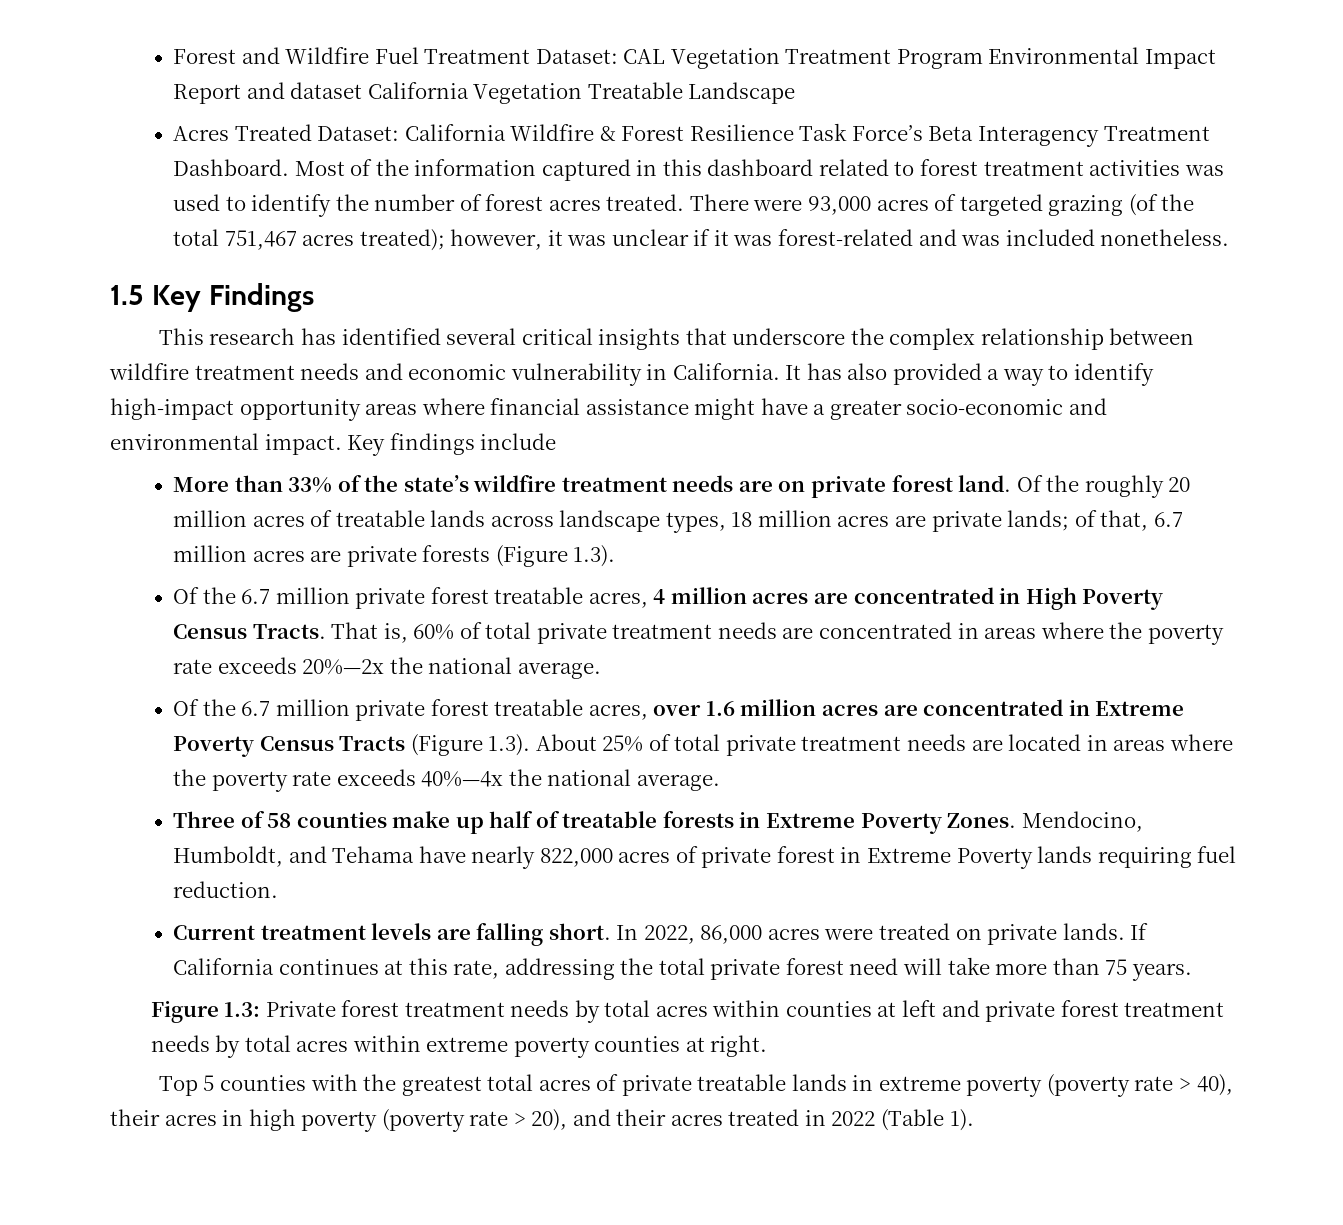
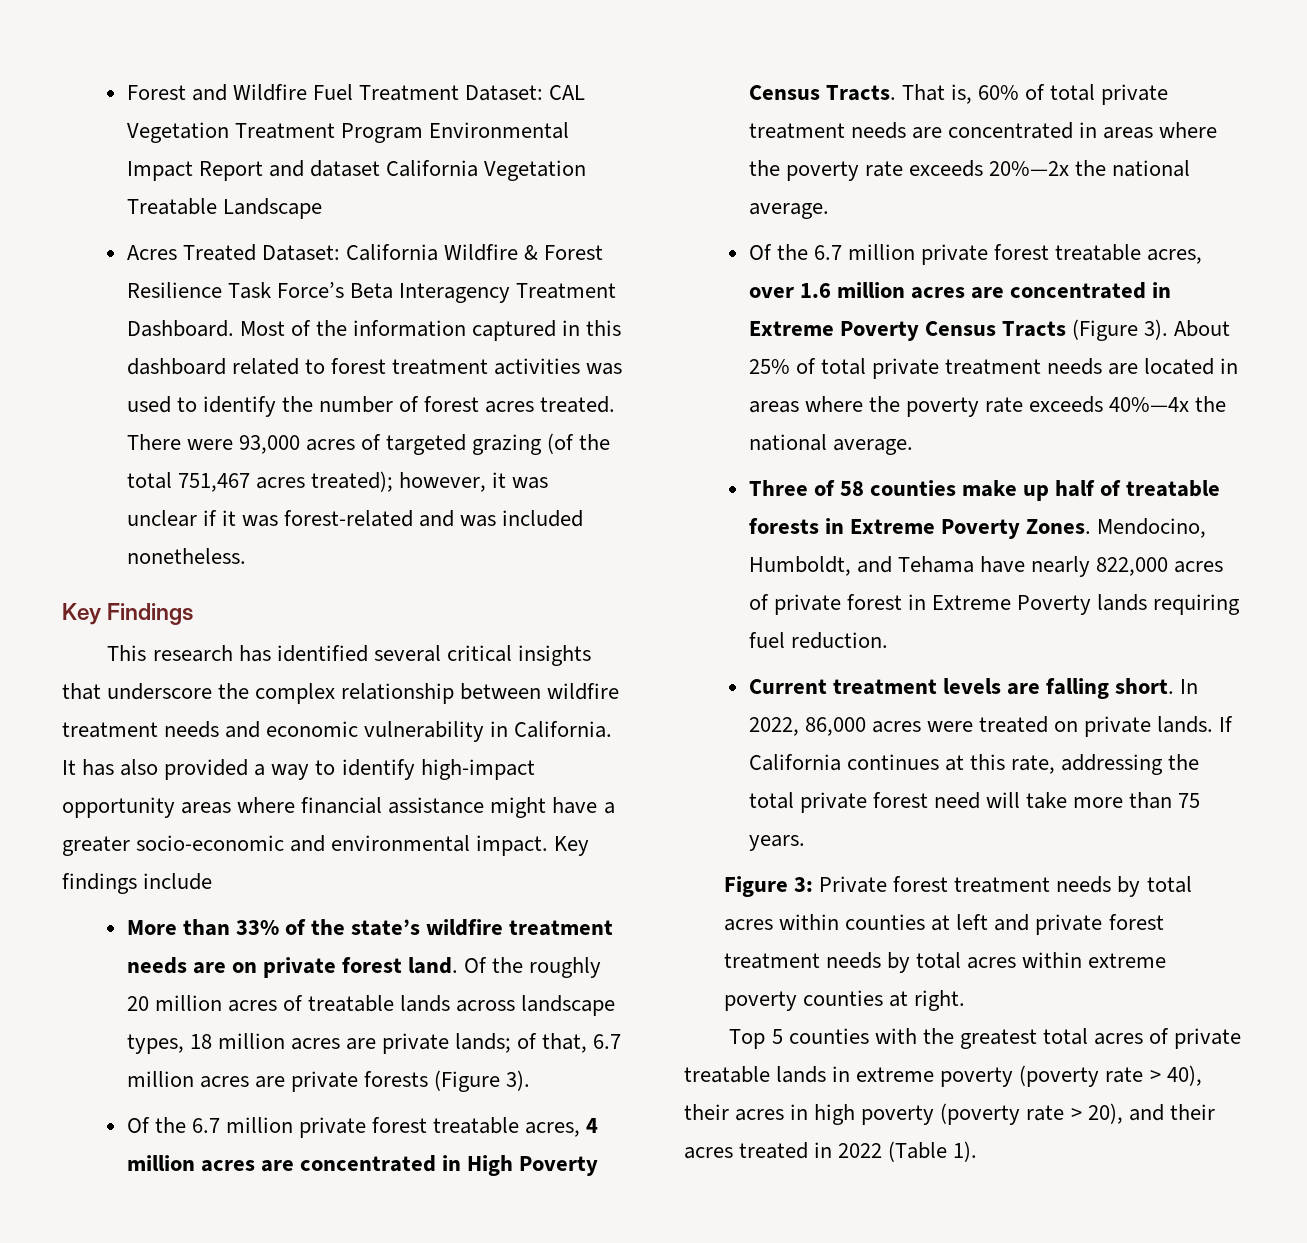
- 1.5 Key Findings
+ Key Findings
- Of the roughly 20 million acres of treatable lands across landscape types, 18 million acres are private lands; of that, 6.7 million acres are private forests (Figure 1.3).
+ Of the roughly 20 million acres of treatable lands across landscape types, 18 million acres are private lands; of that, 6.7 million acres are private forests (Figure 3).
- Of the 6.7 million private forest treatable acres, over 1.6 million acres are concentrated in Extreme Poverty Census Tracts (Figure 1.3). About 25% of total private treatment needs are located in areas where the poverty rate exceeds 40%—4x the national average.
+ Of the 6.7 million private forest treatable acres, over 1.6 million acres are concentrated in Extreme Poverty Census Tracts (Figure 3). About 25% of total private treatment needs are located in areas where the poverty rate exceeds 40%—4x the national average.
- Figure 1.3: Private forest treatment needs by total acres within counties at left and private forest treatment needs by total acres within extreme poverty counties at right.
+ Figure 3: Private forest treatment needs by total acres within counties at left and private forest treatment needs by total acres within extreme poverty counties at right.

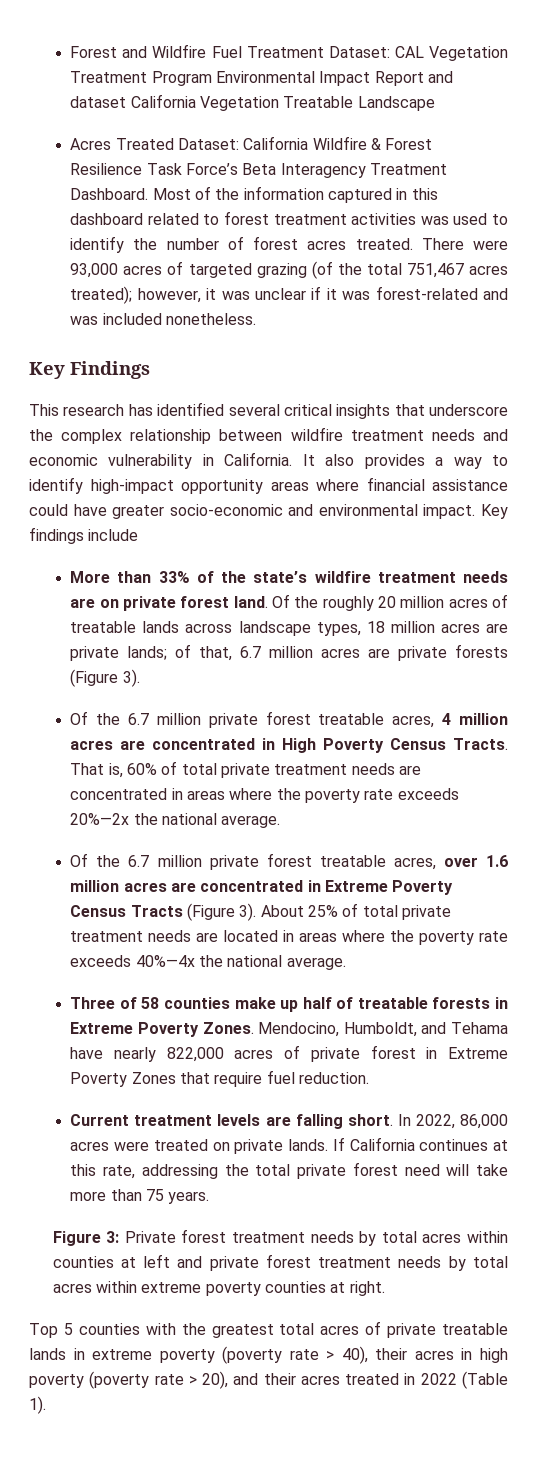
- It has also provided a way to identify high-impact opportunity areas where financial assistance might have a greater socio-economic and environmental impact.
+ It also provides a way to identify high-impact opportunity areas where financial assistance could have greater socio-economic and environmental impact.
- Mendocino, Humboldt, and Tehama have nearly 822,000 acres of private forest in Extreme Poverty lands requiring fuel reduction.
+ Mendocino, Humboldt, and Tehama have nearly 822,000 acres of private forest in Extreme Poverty Zones that require fuel reduction.

